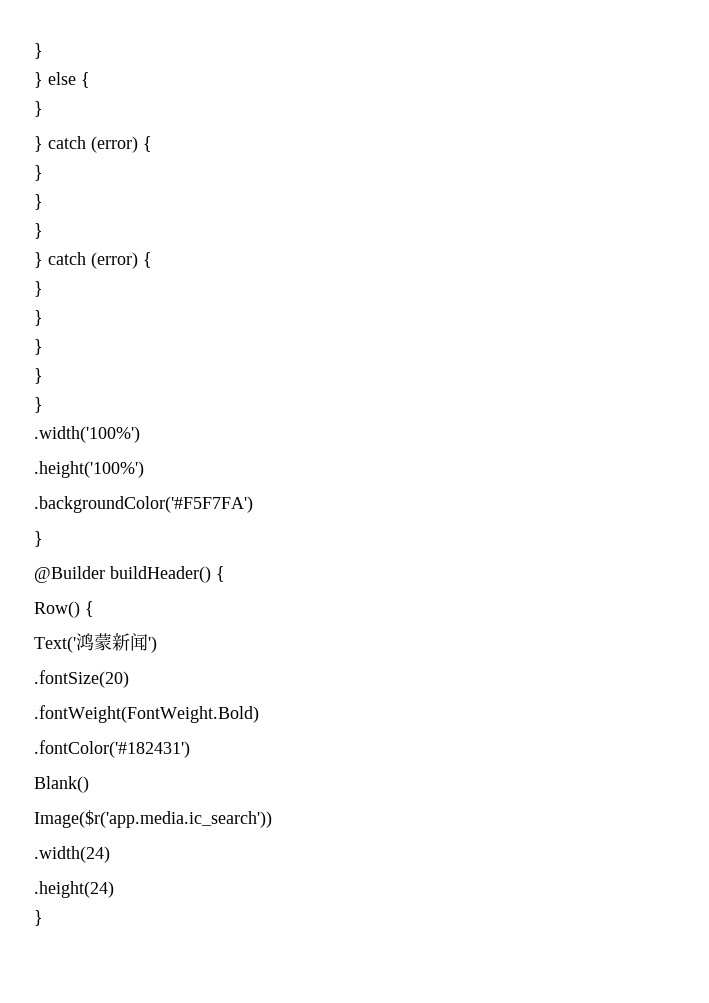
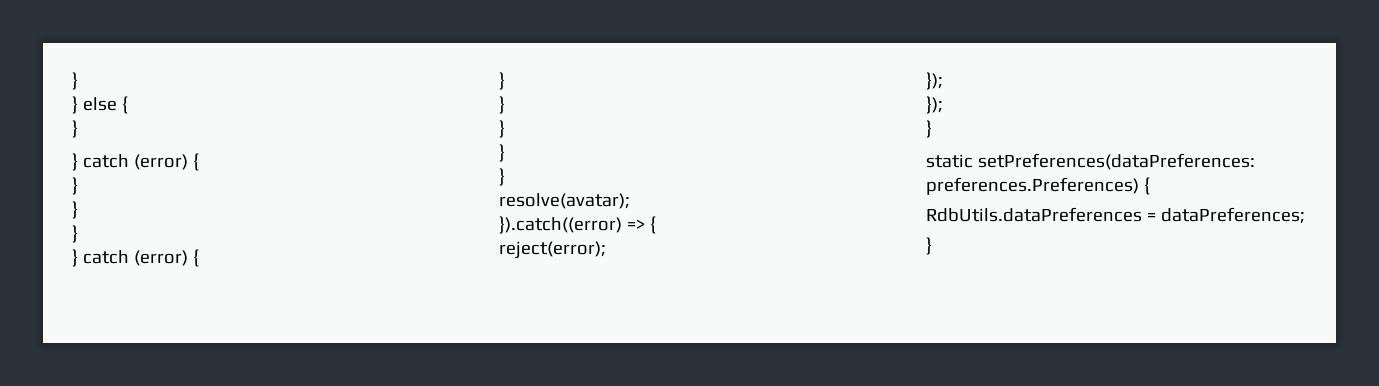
- .width('100%')
- .height('100%')
- .backgroundColor('#F5F7FA')
+ resolve(avatar);
+ }).catch((error) => {
+ reject(error);
+ });
+ });
  }
- @Builder buildHeader() {
- Row() {
- Text('鸿蒙新闻')
- .fontSize(20)
- .fontWeight(FontWeight.Bold)
- .fontColor('#182431')
- Blank()
- Image($r('app.media.ic_search'))
- .width(24)
- .height(24)
+ static setPreferences(dataPreferences: preferences.Preferences) {
+ RdbUtils.dataPreferences = dataPreferences;

